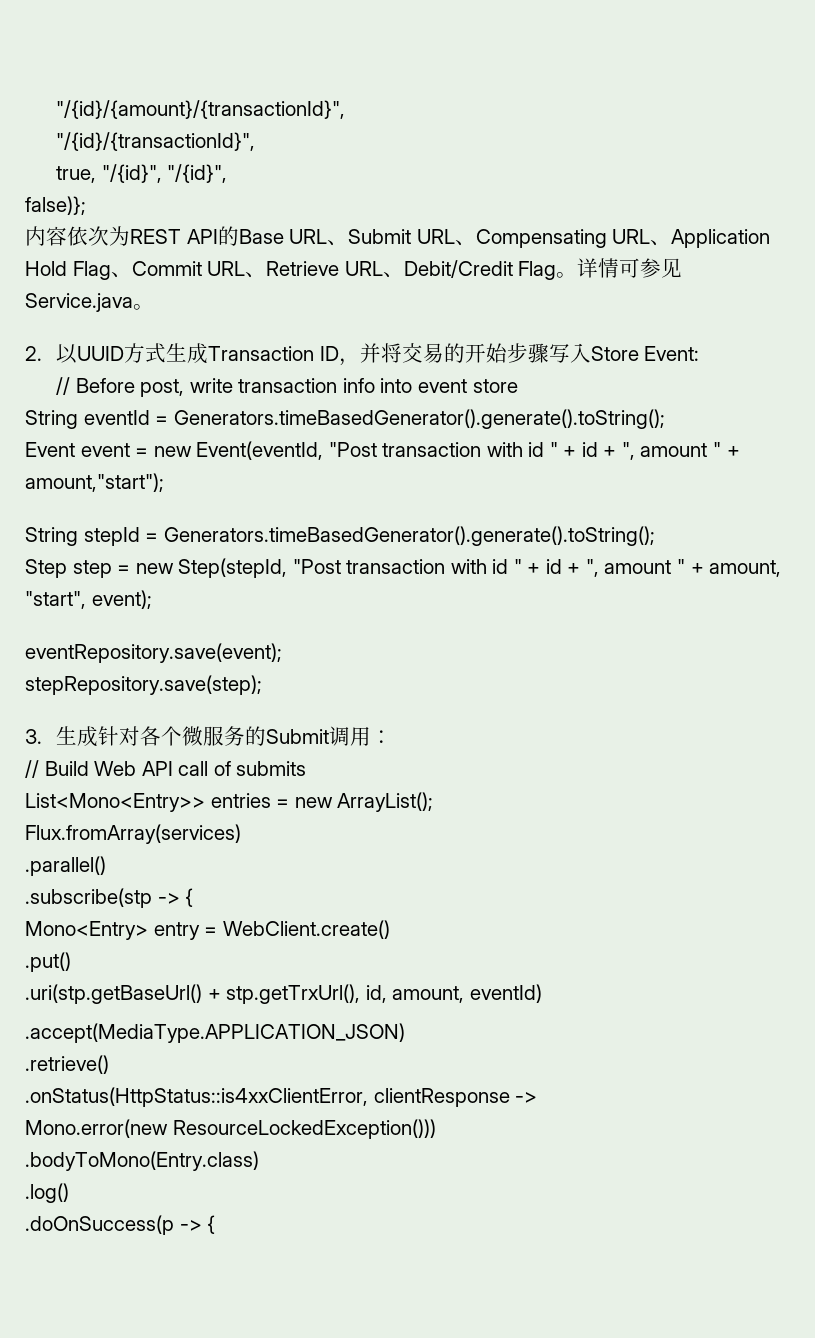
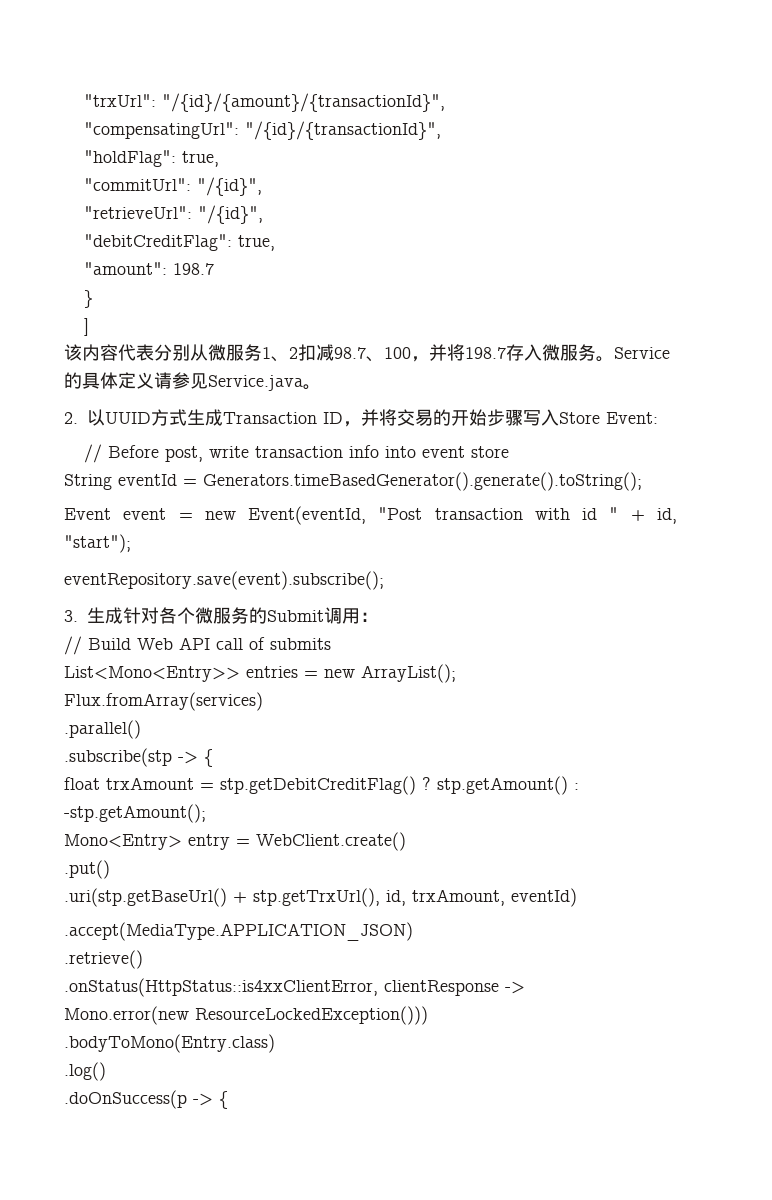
- "/{id}/{amount}/{transactionId}",
+ "trxUrl": "/{id}/{amount}/{transactionId}",
- "/{id}/{transactionId}",
+ "compensatingUrl": "/{id}/{transactionId}",
- true, "/{id}", "/{id}",
- false)};
- 内容依次为REST API的Base URL、Submit URL、Compensating URL、Application Hold Flag、Commit URL、Retrieve URL、Debit/Credit Flag。详情可参见Service.java。
+ "holdFlag": true,
+ "commitUrl": "/{id}",
+ "retrieveUrl": "/{id}",
+ "debitCreditFlag": true,
+ "amount": 198.7
+ }
+ ]
+ 该内容代表分别从微服务1、2扣减98.7、100，并将198.7存入微服务。Service的具体定义请参见Service.java。
- Event event = new Event(eventId, "Post transaction with id " + id + ", amount " + amount,"start");
- String stepId = Generators.timeBasedGenerator().generate().toString();
- Step step = new Step(stepId, "Post transaction with id " + id + ", amount " + amount, "start", event);
- eventRepository.save(event);
- stepRepository.save(step);
+ Event event = new Event(eventId, "Post transaction with id " + id, "start");
+ eventRepository.save(event).subscribe();
+ float trxAmount = stp.getDebitCreditFlag() ? stp.getAmount() : -stp.getAmount();
- .uri(stp.getBaseUrl() + stp.getTrxUrl(), id, amount, eventId)
+ .uri(stp.getBaseUrl() + stp.getTrxUrl(), id, trxAmount, eventId)

